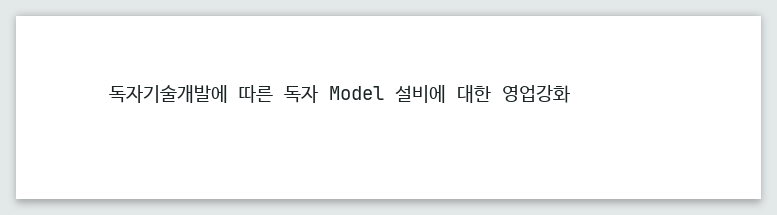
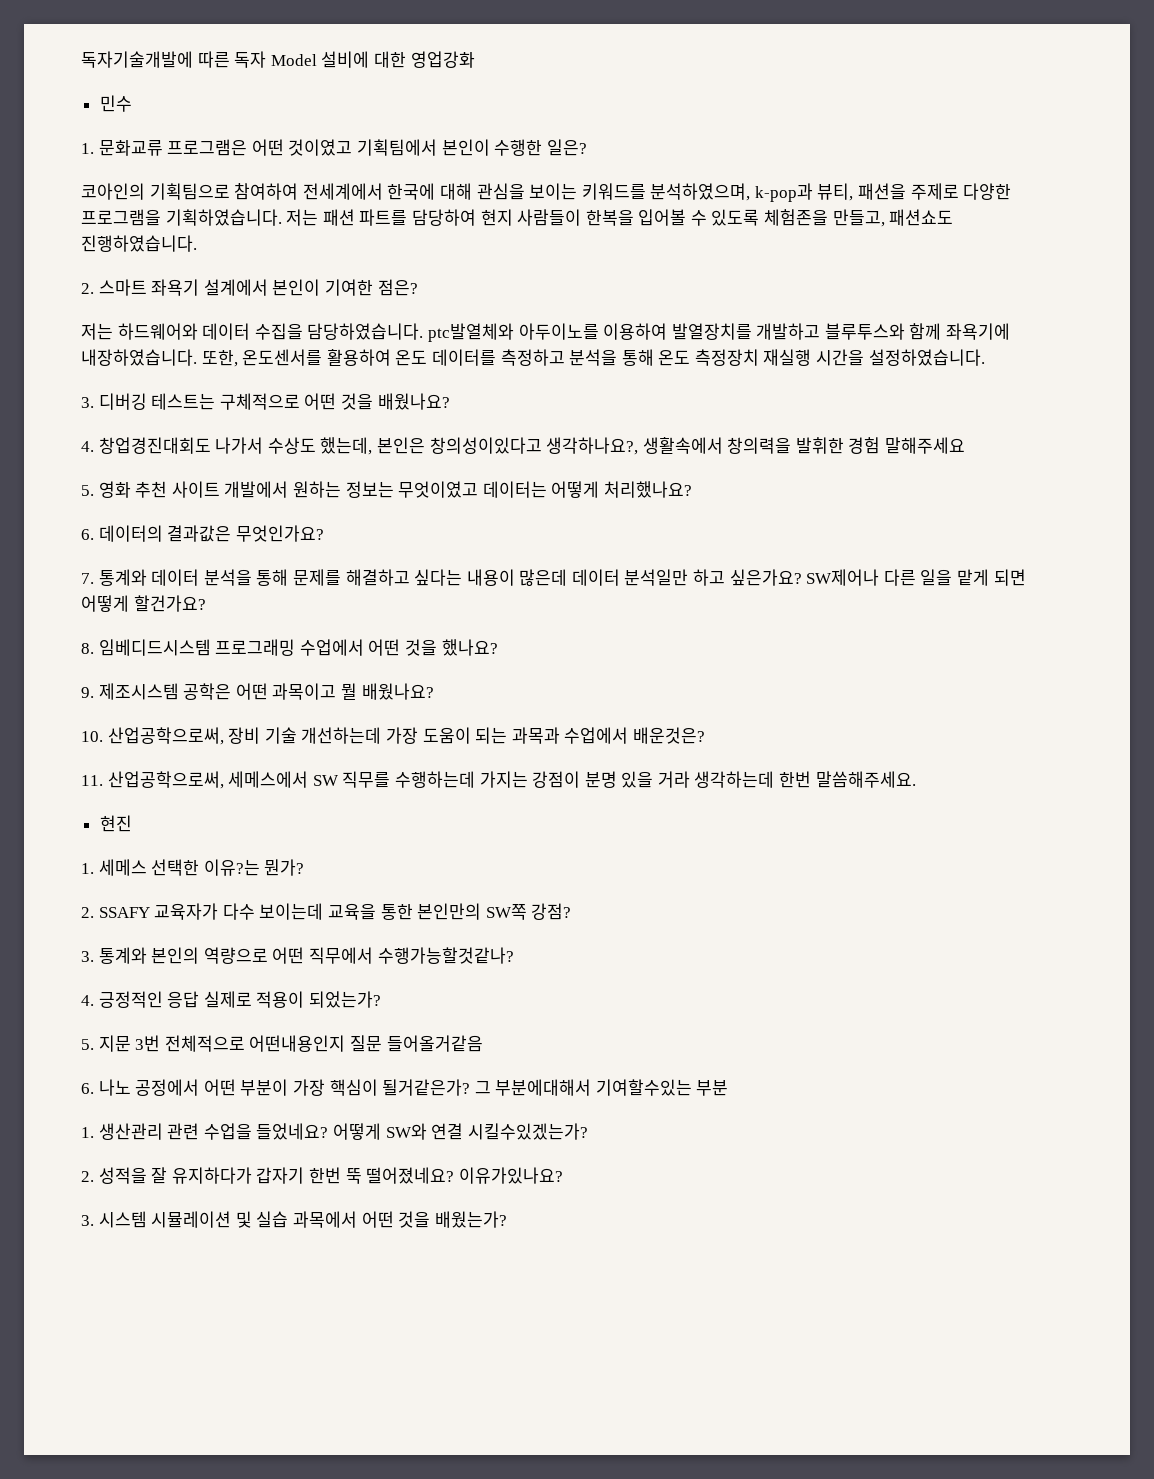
+ 민수
+ 1. 문화교류 프로그램은 어떤 것이였고 기획팀에서 본인이 수행한 일은?
+ 코아인의 기획팀으로 참여하여 전세계에서 한국에 대해 관심을 보이는 키워드를 분석하였으며, k-pop과 뷰티, 패션을 주제로 다양한 프로그램을 기획하였습니다. 저는 패션 파트를 담당하여 현지 사람들이 한복을 입어볼 수 있도록 체험존을 만들고, 패션쇼도 진행하였습니다.
+ 2. 스마트 좌욕기 설계에서 본인이 기여한 점은?
+ 저는 하드웨어와 데이터 수집을 담당하였습니다. ptc발열체와 아두이노를 이용하여 발열장치를 개발하고 블루투스와 함께 좌욕기에 내장하였습니다. 또한, 온도센서를 활용하여 온도 데이터를 측정하고 분석을 통해 온도 측정장치 재실행 시간을 설정하였습니다.
+ 3. 디버깅 테스트는 구체적으로 어떤 것을 배웠나요?
+ 4. 창업경진대회도 나가서 수상도 했는데, 본인은 창의성이있다고 생각하나요?, 생활속에서 창의력을 발휘한 경험 말해주세요
+ 5. 영화 추천 사이트 개발에서 원하는 정보는 무엇이였고 데이터는 어떻게 처리했나요?
+ 6. 데이터의 결과값은 무엇인가요?
+ 7. 통계와 데이터 분석을 통해 문제를 해결하고 싶다는 내용이 많은데 데이터 분석일만 하고 싶은가요? SW제어나 다른 일을 맡게 되면 어떻게 할건가요?
+ 8. 임베디드시스템 프로그래밍 수업에서 어떤 것을 했나요?
+ 9. 제조시스템 공학은 어떤 과목이고 뭘 배웠나요?
+ 10. 산업공학으로써, 장비 기술 개선하는데 가장 도움이 되는 과목과 수업에서 배운것은?
+ 11. 산업공학으로써, 세메스에서 SW 직무를 수행하는데 가지는 강점이 분명 있을 거라 생각하는데 한번 말씀해주세요.
+ 현진
+ 1. 세메스 선택한 이유?는 뭔가?
+ 2. SSAFY 교육자가 다수 보이는데 교육을 통한 본인만의 SW쪽 강점?
+ 3. 통계와 본인의 역량으로 어떤 직무에서 수행가능할것같나?
+ 4. 긍정적인 응답 실제로 적용이 되었는가?
+ 5. 지문 3번 전체적으로 어떤내용인지 질문 들어올거같음
+ 6. 나노 공정에서 어떤 부분이 가장 핵심이 될거같은가? 그 부분에대해서 기여할수있는 부분
+ 1. 생산관리 관련 수업을 들었네요? 어떻게 SW와 연결 시킬수있겠는가?
+ 2. 성적을 잘 유지하다가 갑자기 한번 뚝 떨어졌네요? 이유가있나요?
+ 3. 시스템 시뮬레이션 및 실습 과목에서 어떤 것을 배웠는가?

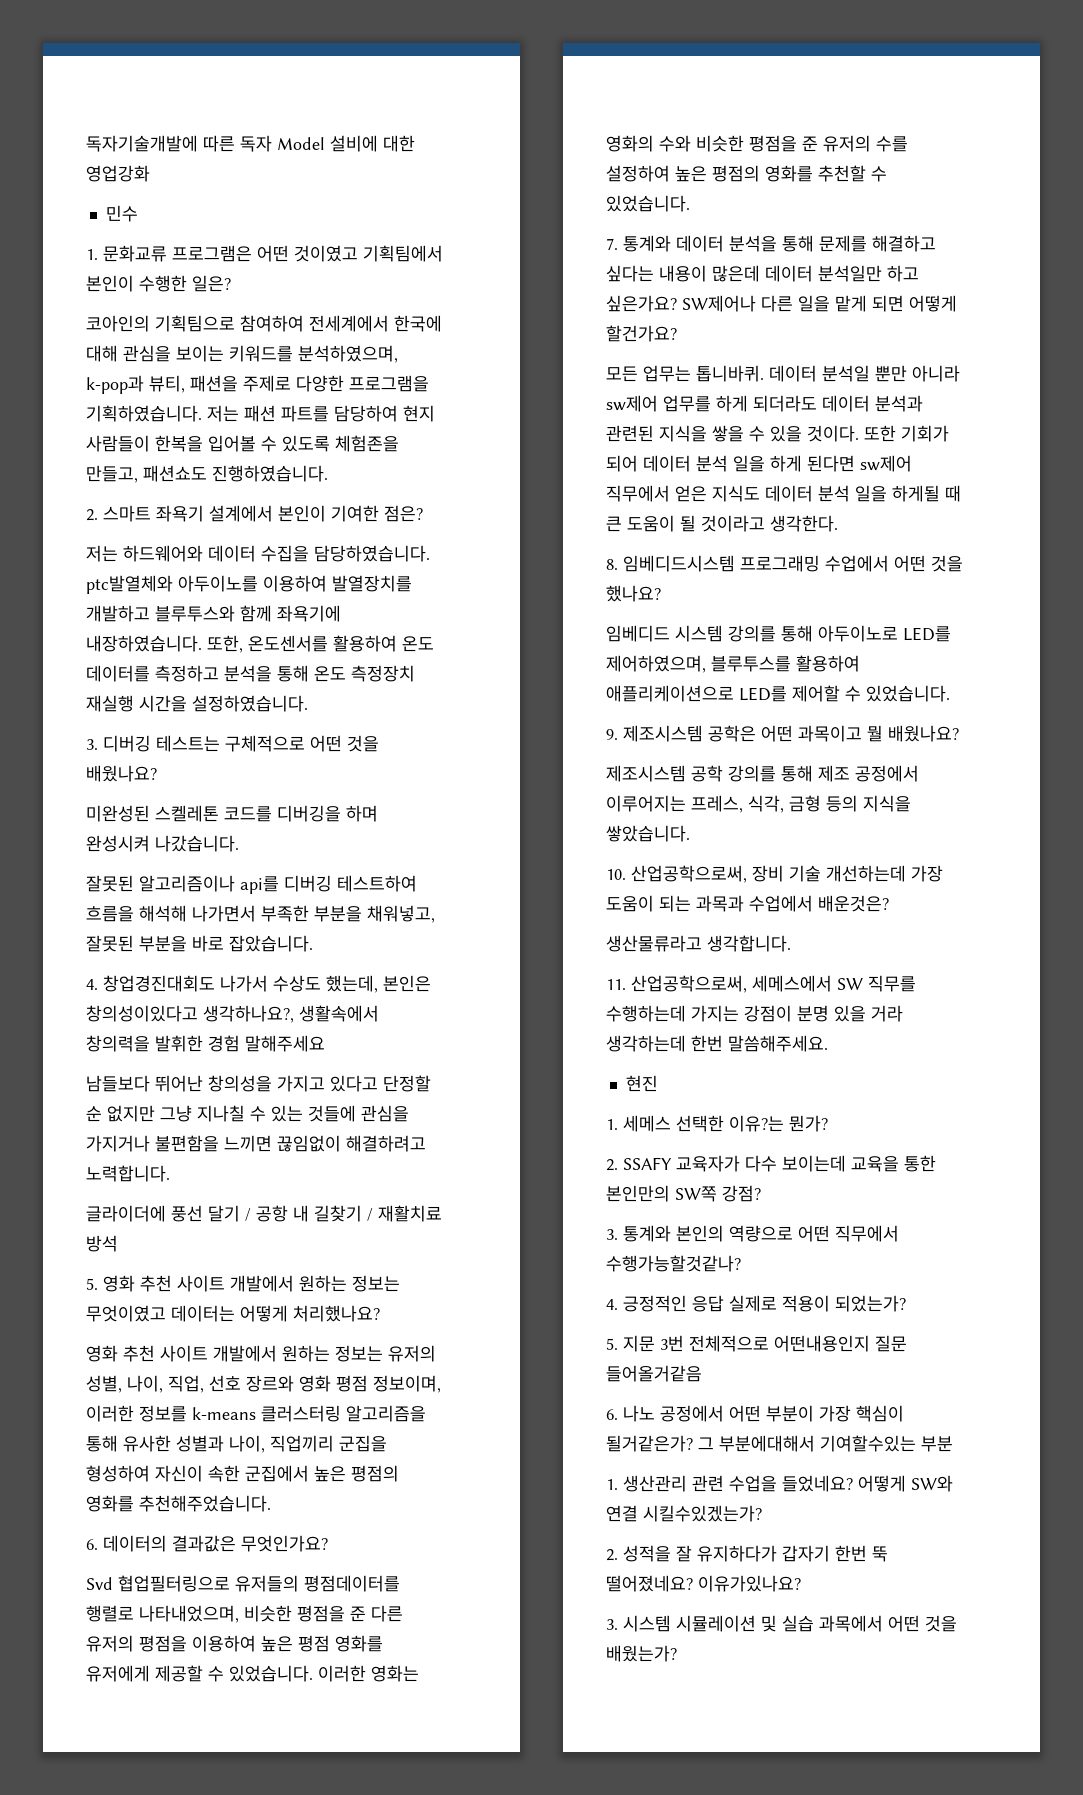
+ 미완성된 스켈레톤 코드를 디버깅을 하며 완성시켜 나갔습니다.
+ 잘못된 알고리즘이나 api를 디버깅 테스트하여 흐름을 해석해 나가면서 부족한 부분을 채워넣고, 잘못된 부분을 바로 잡았습니다.
+ 남들보다 뛰어난 창의성을 가지고 있다고 단정할 순 없지만 그냥 지나칠 수 있는 것들에 관심을 가지거나 불편함을 느끼면 끊임없이 해결하려고 노력합니다.
+ 글라이더에 풍선 달기 / 공항 내 길찾기 / 재활치료 방석
+ 영화 추천 사이트 개발에서 원하는 정보는 유저의 성별, 나이, 직업, 선호 장르와 영화 평점 정보이며, 이러한 정보를 k-means 클러스터링 알고리즘을 통해 유사한 성별과 나이, 직업끼리 군집을 형성하여 자신이 속한 군집에서 높은 평점의 영화를 추천해주었습니다.
  6. 데이터의 결과값은 무엇인가요?
+ Svd 협업필터링으로 유저들의 평점데이터를 행렬로 나타내었으며, 비슷한 평점을 준 다른 유저의 평점을 이용하여 높은 평점 영화를 유저에게 제공할 수 있었습니다. 이러한 영화는 영화의 수와 비슷한 평점을 준 유저의 수를 설정하여 높은 평점의 영화를 추천할 수 있었습니다.
+ 모든 업무는 톱니바퀴. 데이터 분석일 뿐만 아니라 sw제어 업무를 하게 되더라도 데이터 분석과 관련된 지식을 쌓을 수 있을 것이다. 또한 기회가 되어 데이터 분석 일을 하게 된다면 sw제어 직무에서 얻은 지식도 데이터 분석 일을 하게될 때 큰 도움이 될 것이라고 생각한다.
+ 임베디드 시스템 강의를 통해 아두이노로 LED를 제어하였으며, 블루투스를 활용하여 애플리케이션으로 LED를 제어할 수 있었습니다.
+ 제조시스템 공학 강의를 통해 제조 공정에서 이루어지는 프레스, 식각, 금형 등의 지식을 쌓았습니다.
+ 생산물류라고 생각합니다.

